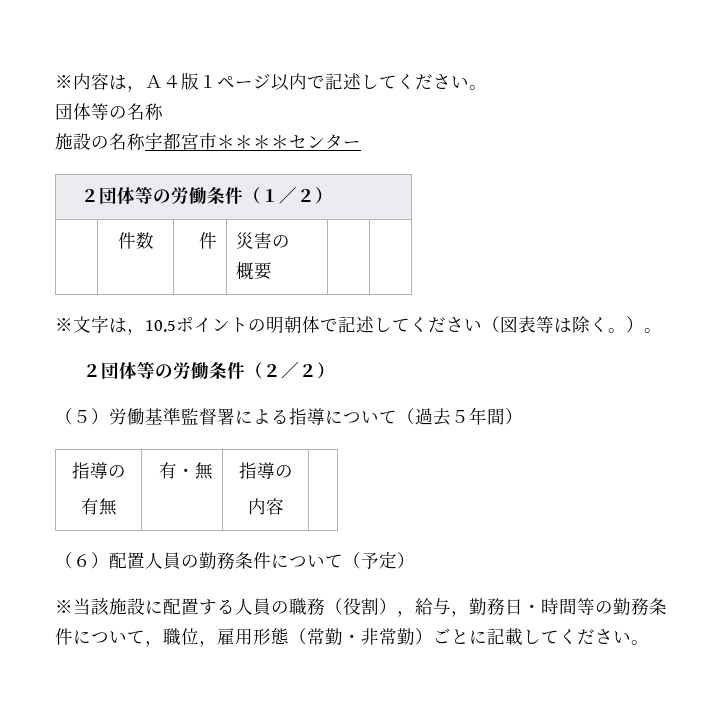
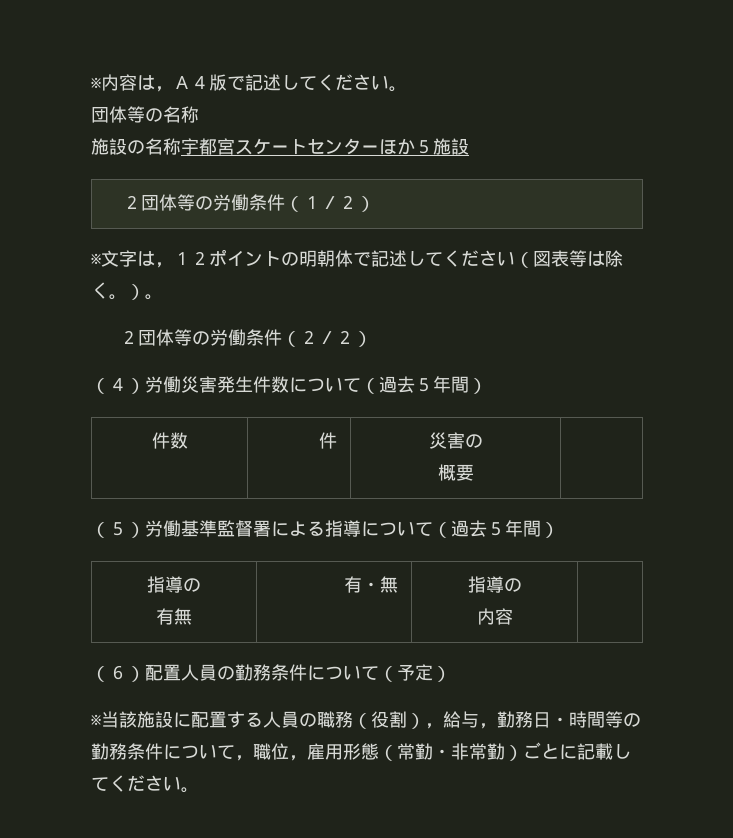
- ※内容は，Ａ４版１ページ以内で記述してください。
+ ※内容は，Ａ４版で記述してください。
- 施設の名称宇都宮市＊＊＊＊センター
+ 施設の名称宇都宮スケートセンターほか５施設
- | 件数 | 件 | 災害の
- 概要 | |
- ※文字は，10.5ポイントの明朝体で記述してください（図表等は除く。）。
+ ※文字は，１２ポイントの明朝体で記述してください（図表等は除く。）。
+ （４）労働災害発生件数について（過去５年間）
+ 件数 | 件 | 災害の
+ 概要 |

